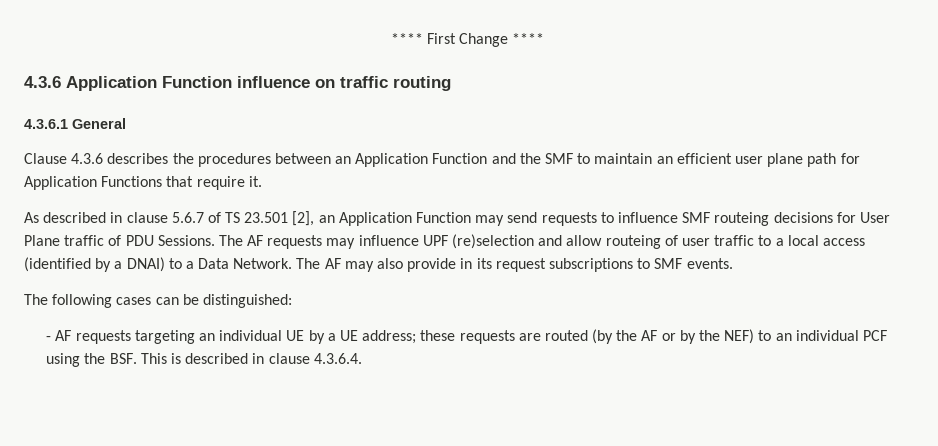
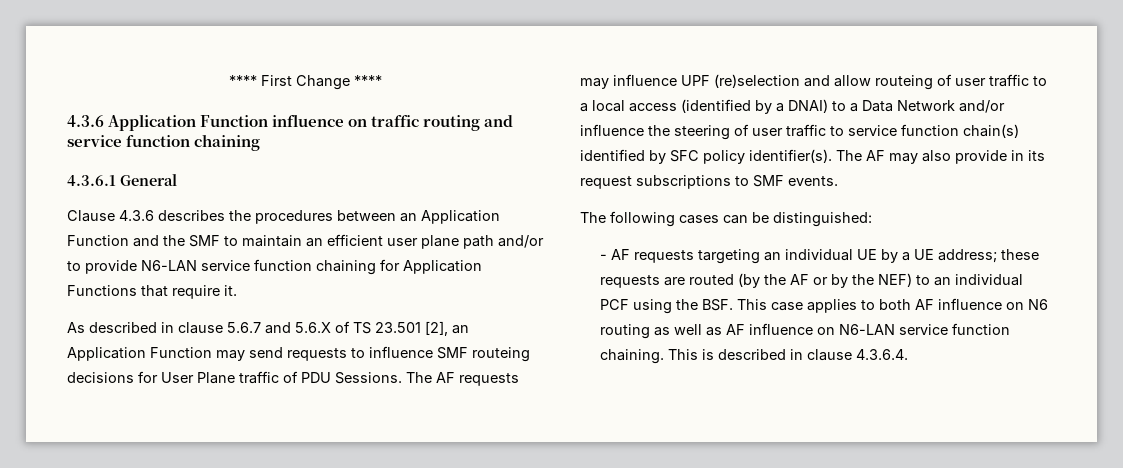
- 4.3.6 Application Function influence on traffic routing
+ 4.3.6 Application Function influence on traffic routing and service function chaining
- Clause 4.3.6 describes the procedures between an Application Function and the SMF to maintain an efficient user plane path for Application Functions that require it.
+ Clause 4.3.6 describes the procedures between an Application Function and the SMF to maintain an efficient user plane path and/or to provide N6-LAN service function chaining for Application Functions that require it.
- As described in clause 5.6.7 of TS 23.501 [2], an Application Function may send requests to influence SMF routeing decisions for User Plane traffic of PDU Sessions.
+ As described in clause 5.6.7 and 5.6.X of TS 23.501 [2], an Application Function may send requests to influence SMF routeing decisions for User Plane traffic of PDU Sessions.
- The AF requests may influence UPF (re)selection and allow routeing of user traffic to a local access (identified by a DNAI) to a Data Network.
+ The AF requests may influence UPF (re)selection and allow routeing of user traffic to a local access (identified by a DNAI) to a Data Network and/or influence the steering of user traffic to service function chain(s) identified by SFC policy identifier(s).
- - AF requests targeting an individual UE by a UE address; these requests are routed (by the AF or by the NEF) to an individual PCF using the BSF. This is described in clause 4.3.6.4.
+ - AF requests targeting an individual UE by a UE address; these requests are routed (by the AF or by the NEF) to an individual PCF using the BSF. This case applies to both AF influence on N6 routing as well as AF influence on N6-LAN service function chaining. This is described in clause 4.3.6.4.

